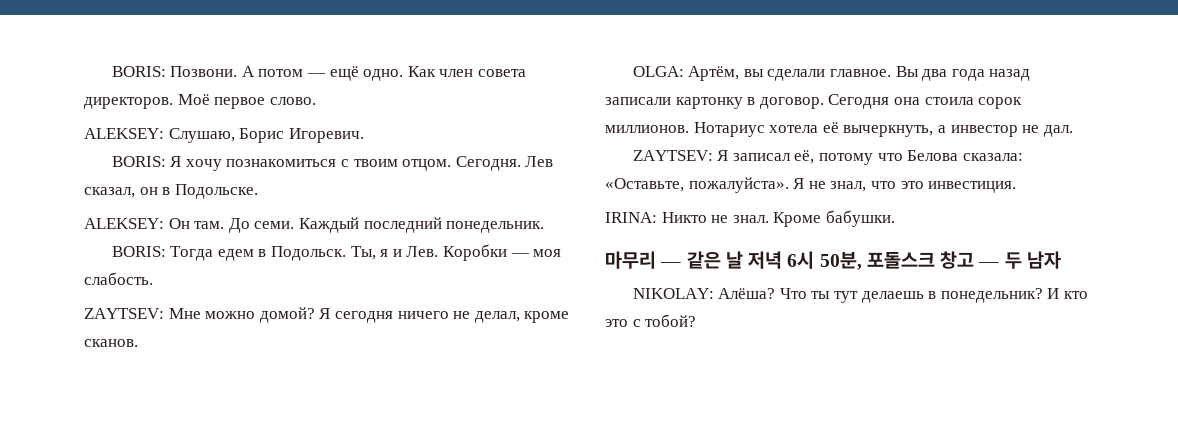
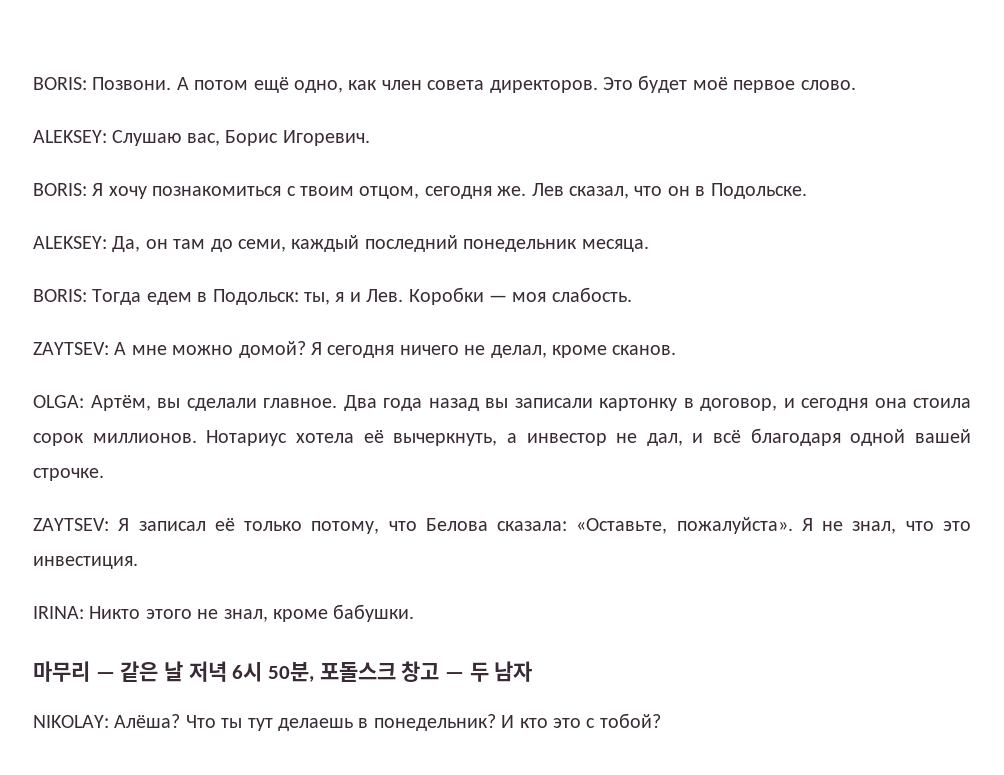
- А потом — ещё одно. Как член совета директоров. Моё первое слово.
+ А потом ещё одно, как член совета директоров. Это будет моё первое слово.
- ALEKSEY: Слушаю, Борис Игоревич.
+ ALEKSEY: Слушаю вас, Борис Игоревич.
- BORIS: Я хочу познакомиться с твоим отцом. Сегодня.
+ BORIS: Я хочу познакомиться с твоим отцом, сегодня же.
- Лев сказал, он в Подольске.
+ Лев сказал, что он в Подольске.
- ALEKSEY: Он там. До семи. Каждый последний понедельник.
+ ALEKSEY: Да, он там до семи, каждый последний понедельник месяца.
- BORIS: Тогда едем в Подольск. Ты, я и Лев. Коробки — моя слабость.
+ BORIS: Тогда едем в Подольск: ты, я и Лев. Коробки — моя слабость.
- ZAYTSEV: Мне можно домой?
+ ZAYTSEV: А мне можно домой?
- Вы два года назад записали картонку в договор. Сегодня она стоила сорок миллионов.
+ Два года назад вы записали картонку в договор, и сегодня она стоила сорок миллионов.
- Нотариус хотела её вычеркнуть, а инвестор не дал.
+ Нотариус хотела её вычеркнуть, а инвестор не дал, и всё благодаря одной вашей строчке.
- ZAYTSEV: Я записал её, потому что Белова сказала: «Оставьте, пожалуйста».
+ ZAYTSEV: Я записал её только потому, что Белова сказала: «Оставьте, пожалуйста».
- IRINA: Никто не знал. Кроме бабушки.
+ IRINA: Никто этого не знал, кроме бабушки.

